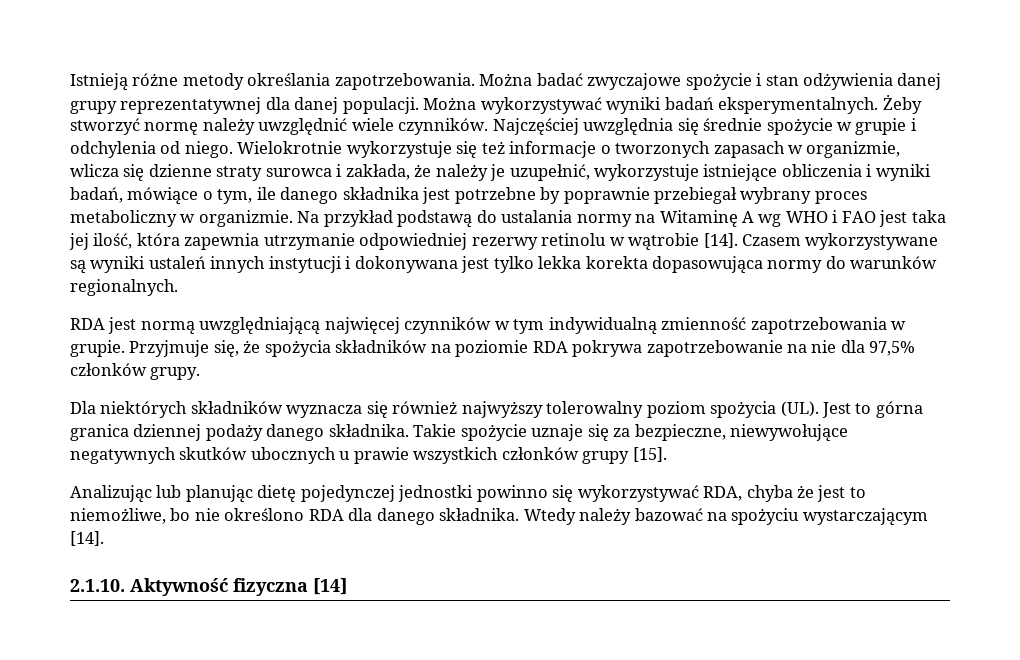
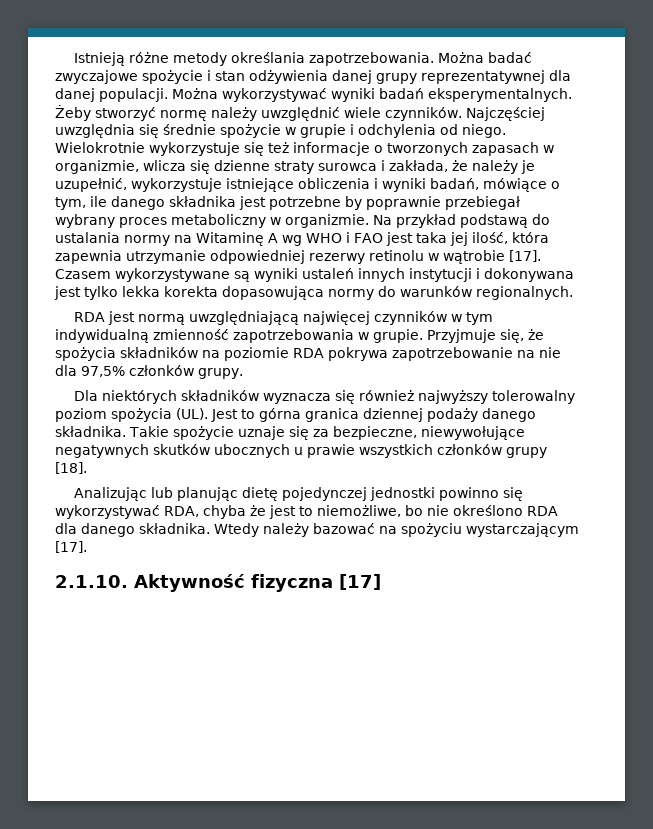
- Na przykład podstawą do ustalania normy na Witaminę A wg WHO i FAO jest taka jej ilość, która zapewnia utrzymanie odpowiedniej rezerwy retinolu w wątrobie [14].
+ Na przykład podstawą do ustalania normy na Witaminę A wg WHO i FAO jest taka jej ilość, która zapewnia utrzymanie odpowiedniej rezerwy retinolu w wątrobie [17].
- Takie spożycie uznaje się za bezpieczne, niewywołujące negatywnych skutków ubocznych u prawie wszystkich członków grupy [15].
+ Takie spożycie uznaje się za bezpieczne, niewywołujące negatywnych skutków ubocznych u prawie wszystkich członków grupy [18].
- Wtedy należy bazować na spożyciu wystarczającym [14].
+ Wtedy należy bazować na spożyciu wystarczającym [17].
- 2.1.10. Aktywność fizyczna [14]
+ 2.1.10. Aktywność fizyczna [17]

